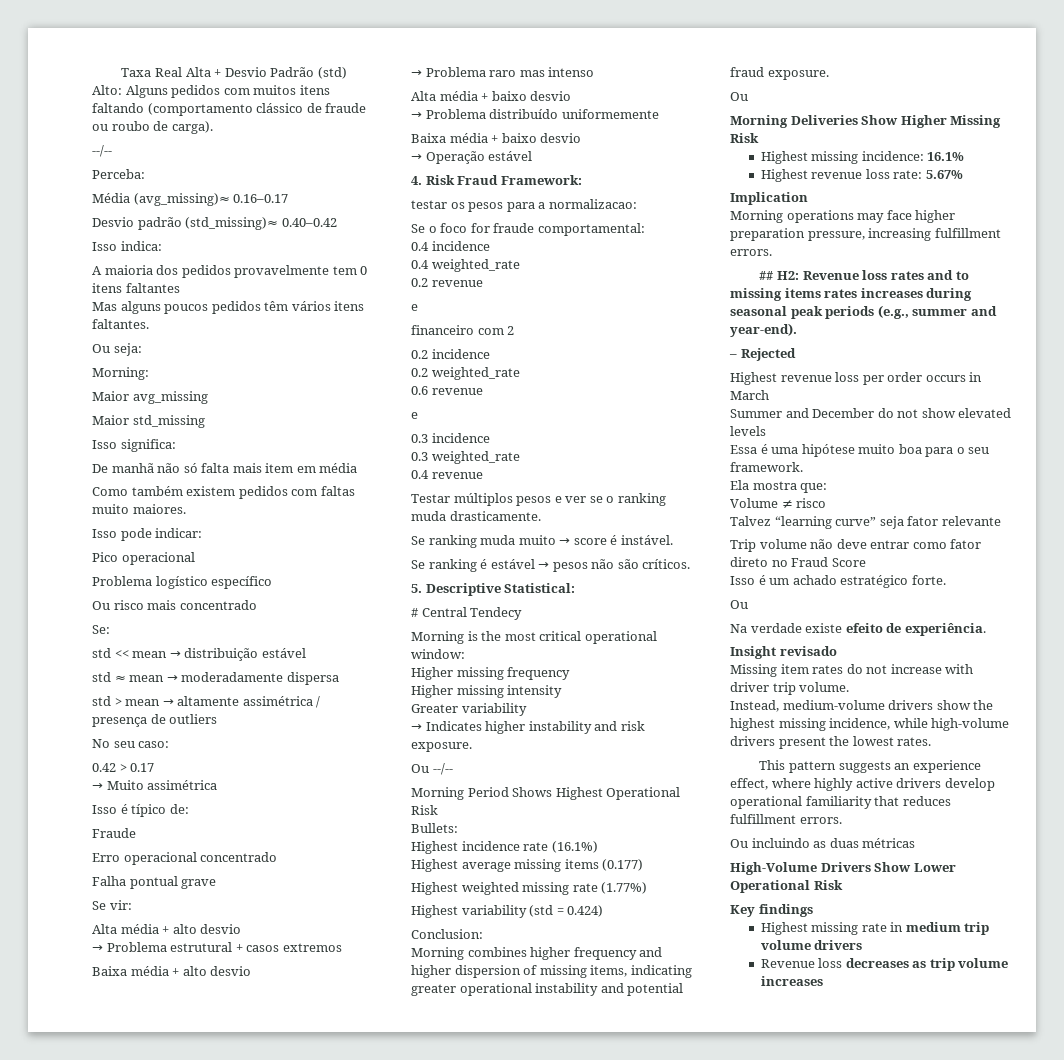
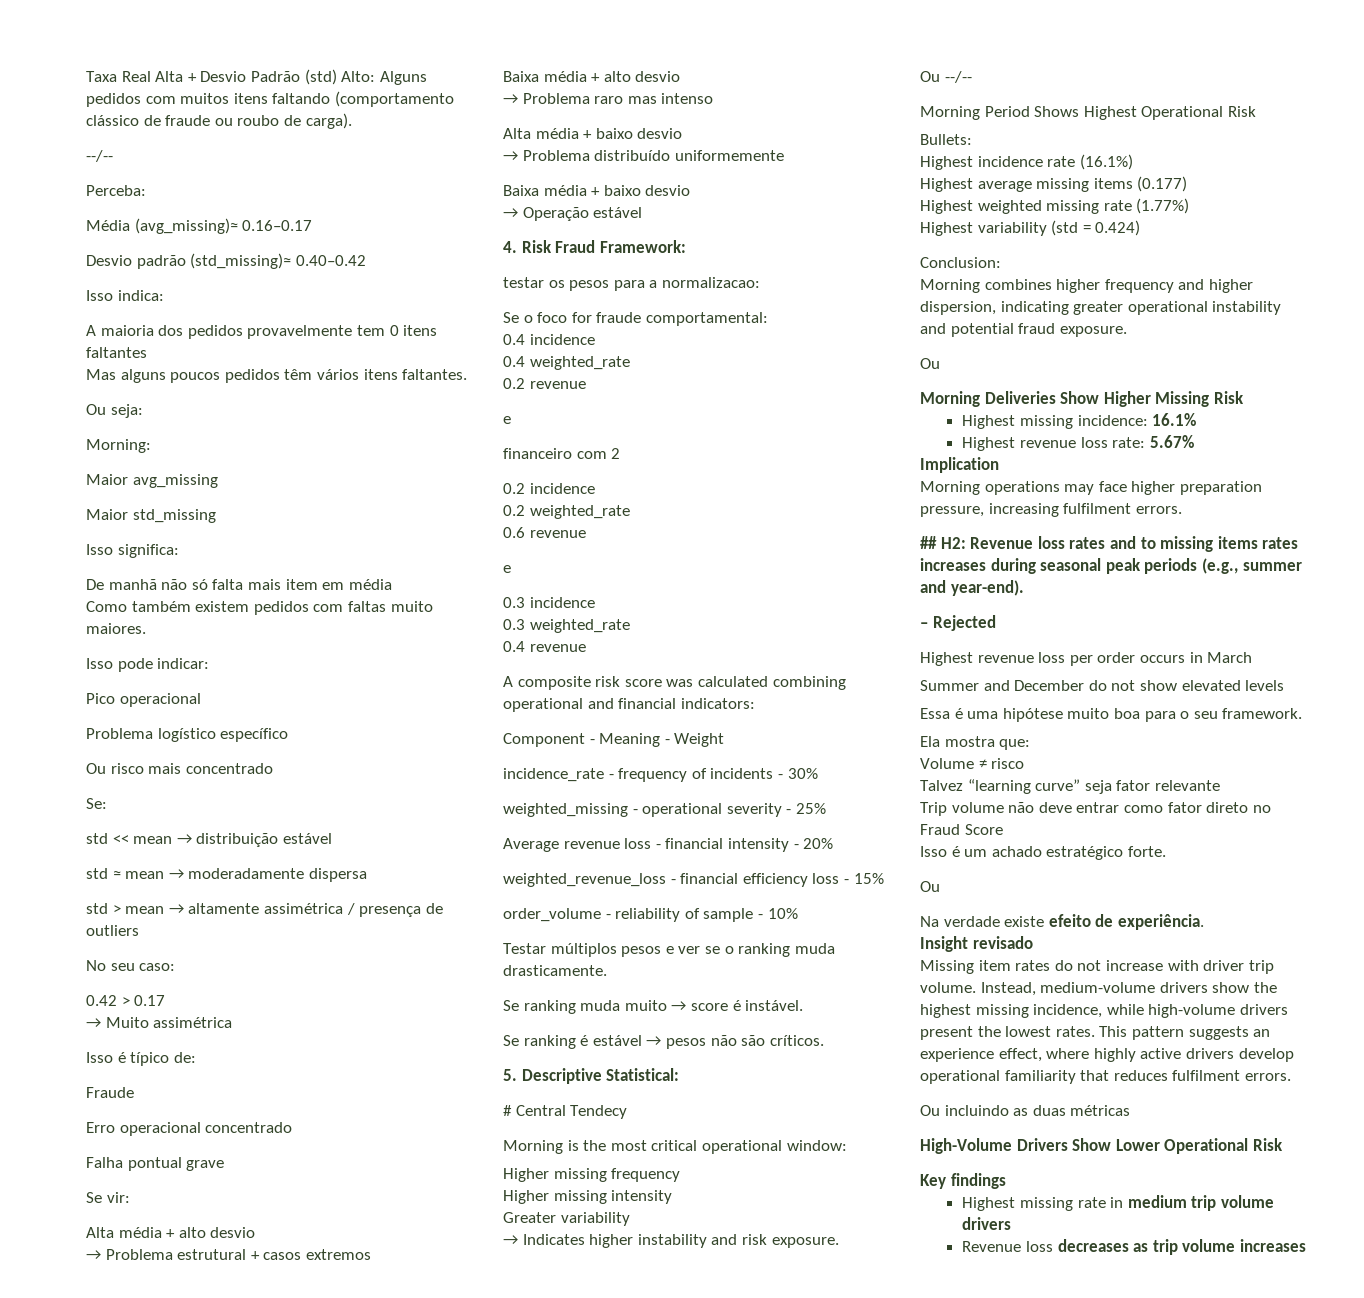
+ A composite risk score was calculated combining operational and financial indicators:
+ Component - Meaning - Weight
+ incidence_rate - frequency of incidents - 30%
+ weighted_missing - operational severity - 25%
+ Average revenue loss - financial intensity - 20%
+ weighted_revenue_loss - financial efficiency loss - 15%
+ order_volume - reliability of sample - 10%
- Morning combines higher frequency and higher dispersion of missing items, indicating greater operational instability and potential fraud exposure.
+ Morning combines higher frequency and higher dispersion, indicating greater operational instability and potential fraud exposure.
- Morning operations may face higher preparation pressure, increasing fulfillment errors.
+ Morning operations may face higher preparation pressure, increasing fulfilment errors.
- Missing item rates do not increase with driver trip volume.
- Instead, medium-volume drivers show the highest missing incidence, while high-volume drivers present the lowest rates.
- This pattern suggests an experience effect, where highly active drivers develop operational familiarity that reduces fulfillment errors.
+ Missing item rates do not increase with driver trip volume. Instead, medium-volume drivers show the highest missing incidence, while high-volume drivers present the lowest rates. This pattern suggests an experience effect, where highly active drivers develop operational familiarity that reduces fulfilment errors.

